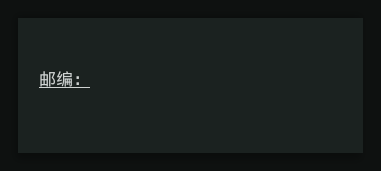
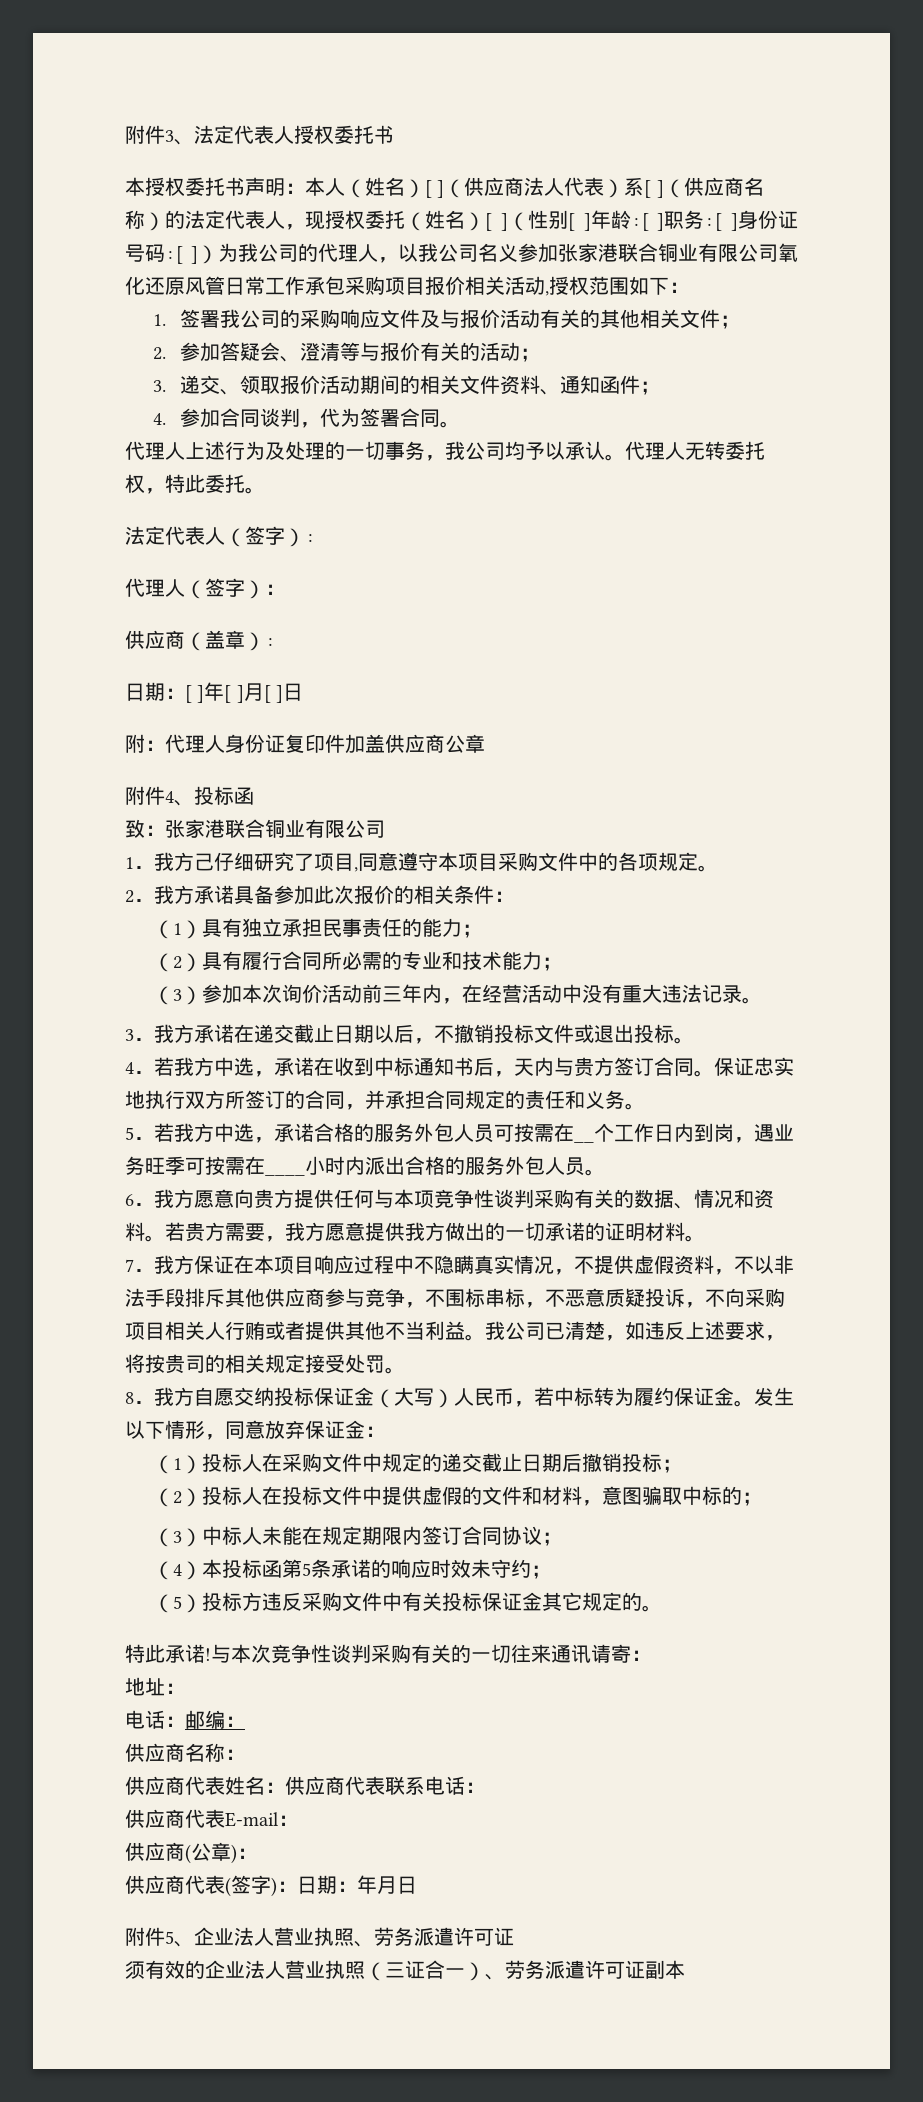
- 邮编：
+ 附件3、法定代表人授权委托书
+ 本授权委托书声明：本人（姓名）[ ]（供应商法人代表）系[ ]（供应商名称）的法定代表人，现授权委托（姓名）[ ]（性别[ ]年龄∶[ ]职务∶[ ]身份证号码∶[ ]）为我公司的代理人，以我公司名义参加张家港联合铜业有限公司氧化还原风管日常工作承包采购项目报价相关活动,授权范围如下：
+ 1.签署我公司的采购响应文件及与报价活动有关的其他相关文件；
+ 2.参加答疑会、澄清等与报价有关的活动；
+ 3.递交、领取报价活动期间的相关文件资料、通知函件；
+ 4.参加合同谈判，代为签署合同。
+ 代理人上述行为及处理的一切事务，我公司均予以承认。代理人无转委托权，特此委托。
+ 法定代表人（签字）∶
+ 代理人（签字）：
+ 供应商（盖章）∶
+ 日期：[ ]年[ ]月[ ]日
+ 附：代理人身份证复印件加盖供应商公章
+ 附件4、投标函
+ 致：张家港联合铜业有限公司
+ 1．我方己仔细研究了项目,同意遵守本项目采购文件中的各项规定。
+ 2．我方承诺具备参加此次报价的相关条件：
+ （1）具有独立承担民事责任的能力；
+ （2）具有履行合同所必需的专业和技术能力；
+ （3）参加本次询价活动前三年内，在经营活动中没有重大违法记录。
+ 3．我方承诺在递交截止日期以后，不撤销投标文件或退出投标。
+ 4．若我方中选，承诺在收到中标通知书后，天内与贵方签订合同。保证忠实地执行双方所签订的合同，并承担合同规定的责任和义务。
+ 5．若我方中选，承诺合格的服务外包人员可按需在__个工作日内到岗，遇业务旺季可按需在____小时内派出合格的服务外包人员。
+ 6．我方愿意向贵方提供任何与本项竞争性谈判采购有关的数据、情况和资料。若贵方需要，我方愿意提供我方做出的一切承诺的证明材料。
+ 7．我方保证在本项目响应过程中不隐瞒真实情况，不提供虚假资料，不以非法手段排斥其他供应商参与竞争，不围标串标，不恶意质疑投诉，不向采购项目相关人行贿或者提供其他不当利益。我公司已清楚，如违反上述要求，将按贵司的相关规定接受处罚。
+ 8．我方自愿交纳投标保证金（大写）人民币，若中标转为履约保证金。发生以下情形，同意放弃保证金：
+ （1）投标人在采购文件中规定的递交截止日期后撤销投标；
+ （2）投标人在投标文件中提供虚假的文件和材料，意图骗取中标的；
+ （3）中标人未能在规定期限内签订合同协议；
+ （4）本投标函第5条承诺的响应时效未守约；
+ （5）投标方违反采购文件中有关投标保证金其它规定的。
+ 特此承诺!与本次竞争性谈判采购有关的一切往来通讯请寄：
+ 地址：
+ 电话：邮编：
+ 供应商名称：
+ 供应商代表姓名：供应商代表联系电话：
+ 供应商代表E-mail：
+ 供应商(公章)：
+ 供应商代表(签字)：日期：年月日
+ 附件5、企业法人营业执照、劳务派遣许可证
+ 须有效的企业法人营业执照（三证合一）、劳务派遣许可证副本

